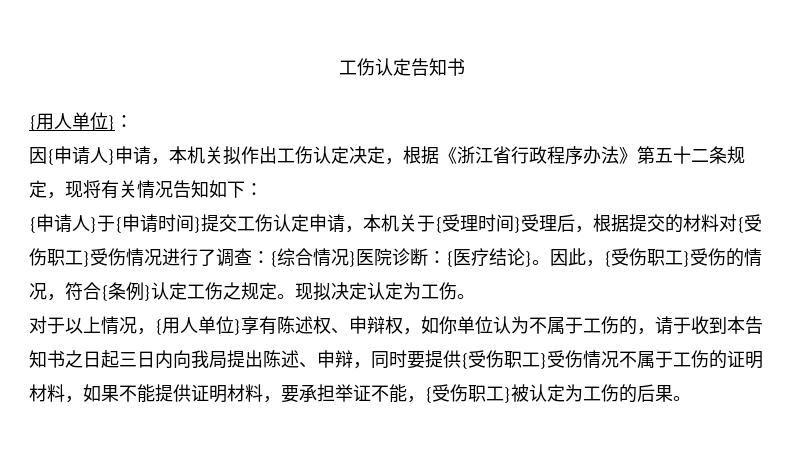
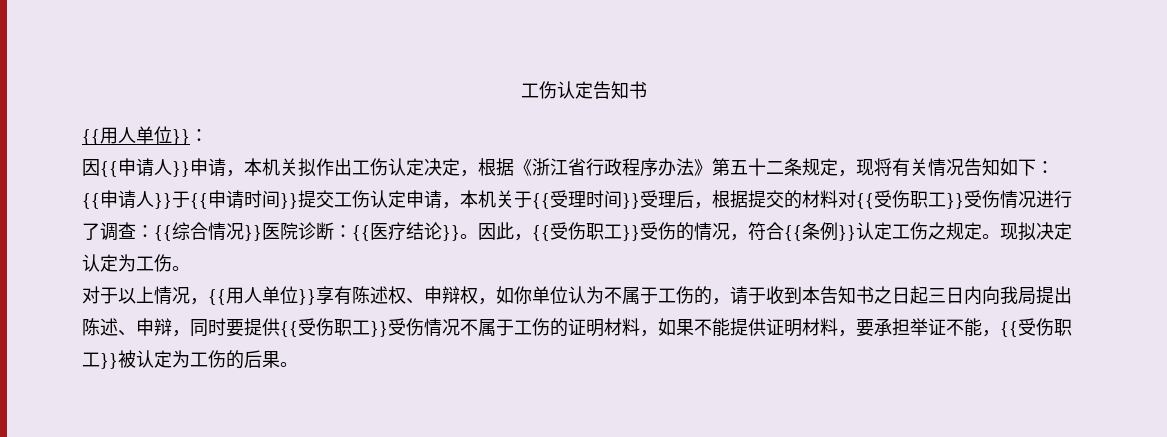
- {用人单位}：
+ {{用人单位}}：
- 因{申请人}申请，本机关拟作出工伤认定决定，根据《浙江省行政程序办法》第五十二条规定，现将有关情况告知如下：
+ 因{{申请人}}申请，本机关拟作出工伤认定决定，根据《浙江省行政程序办法》第五十二条规定，现将有关情况告知如下：
- {申请人}于{申请时间}提交工伤认定申请，本机关于{受理时间}受理后，根据提交的材料对{受伤职工}受伤情况进行了调查：{综合情况}医院诊断：{医疗结论}。
+ {{申请人}}于{{申请时间}}提交工伤认定申请，本机关于{{受理时间}}受理后，根据提交的材料对{{受伤职工}}受伤情况进行了调查：{{综合情况}}医院诊断：{{医疗结论}}。
- 因此，{受伤职工}受伤的情况，符合{条例}认定工伤之规定。
+ 因此，{{受伤职工}}受伤的情况，符合{{条例}}认定工伤之规定。
- 对于以上情况，{用人单位}享有陈述权、申辩权，如你单位认为不属于工伤的，请于收到本告知书之日起三日内向我局提出陈述、申辩，同时要提供{受伤职工}受伤情况不属于工伤的证明材料，如果不能提供证明材料，要承担举证不能，{受伤职工}被认定为工伤的后果。
+ 对于以上情况，{{用人单位}}享有陈述权、申辩权，如你单位认为不属于工伤的，请于收到本告知书之日起三日内向我局提出陈述、申辩，同时要提供{{受伤职工}}受伤情况不属于工伤的证明材料，如果不能提供证明材料，要承担举证不能，{{受伤职工}}被认定为工伤的后果。

